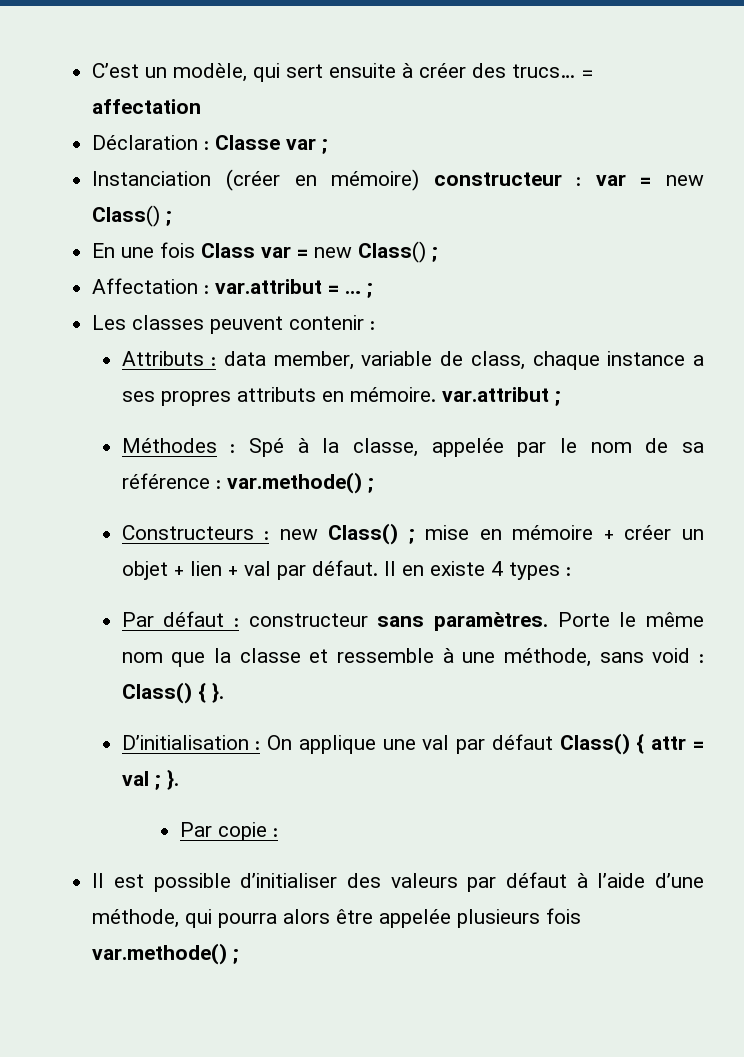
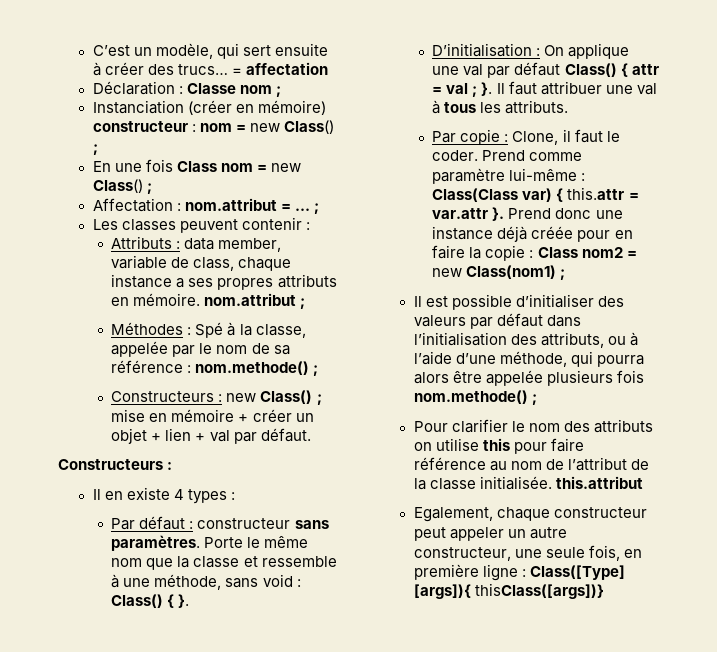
- Déclaration : Classe var ;
+ Déclaration : Classe nom ;
- Instanciation (créer en mémoire) constructeur : var = new Class() ;
+ Instanciation (créer en mémoire) constructeur : nom = new Class() ;
- En une fois Class var = new Class() ;
+ En une fois Class nom = new Class() ;
- Affectation : var.attribut = … ;
+ Affectation : nom.attribut = … ;
- Attributs : data member, variable de class, chaque instance a ses propres attributs en mémoire. var.attribut ;
+ Attributs : data member, variable de class, chaque instance a ses propres attributs en mémoire. nom.attribut ;
- Méthodes : Spé à la classe, appelée par le nom de sa référence : var.methode() ;
+ Méthodes : Spé à la classe, appelée par le nom de sa référence : nom.methode() ;
- Constructeurs : new Class() ; mise en mémoire + créer un objet + lien + val par défaut. Il en existe 4 types :
+ Constructeurs : new Class() ; mise en mémoire + créer un objet + lien + val par défaut.
+ Constructeurs :
+ Il en existe 4 types :
- D’initialisation : On applique une val par défaut Class() { attr = val ; }.
- Par copie :
+ D’initialisation : On applique une val par défaut Class() { attr = val ; }. Il faut attribuer une val à tous les attributs.
+ Par copie : Clone, il faut le coder. Prend comme paramètre lui-même : Class(Class var) { this.attr = var.attr }. Prend donc une instance déjà créée pour en faire la copie : Class nom2 = new Class(nom1) ;
- Il est possible d’initialiser des valeurs par défaut à l’aide d’une méthode, qui pourra alors être appelée plusieurs fois var.methode() ;
+ Il est possible d’initialiser des valeurs par défaut dans l’initialisation des attributs, ou à l’aide d’une méthode, qui pourra alors être appelée plusieurs fois nom.methode() ;
+ Pour clarifier le nom des attributs on utilise this pour faire référence au nom de l’attribut de la classe initialisée. this.attribut
+ Egalement, chaque constructeur peut appeler un autre constructeur, une seule fois, en première ligne : Class([Type] [args]){ thisClass([args])}

